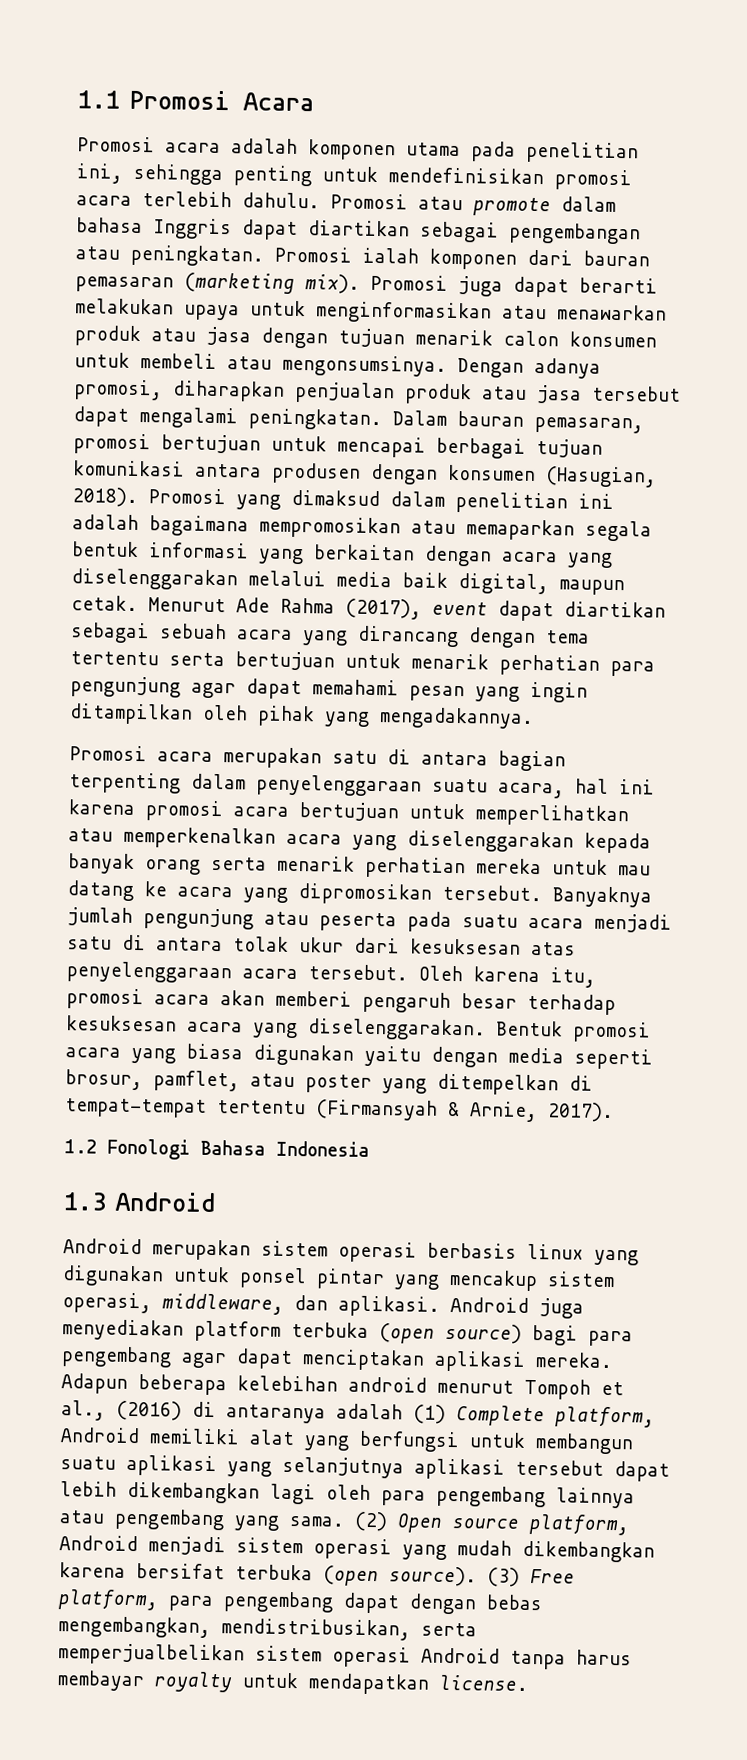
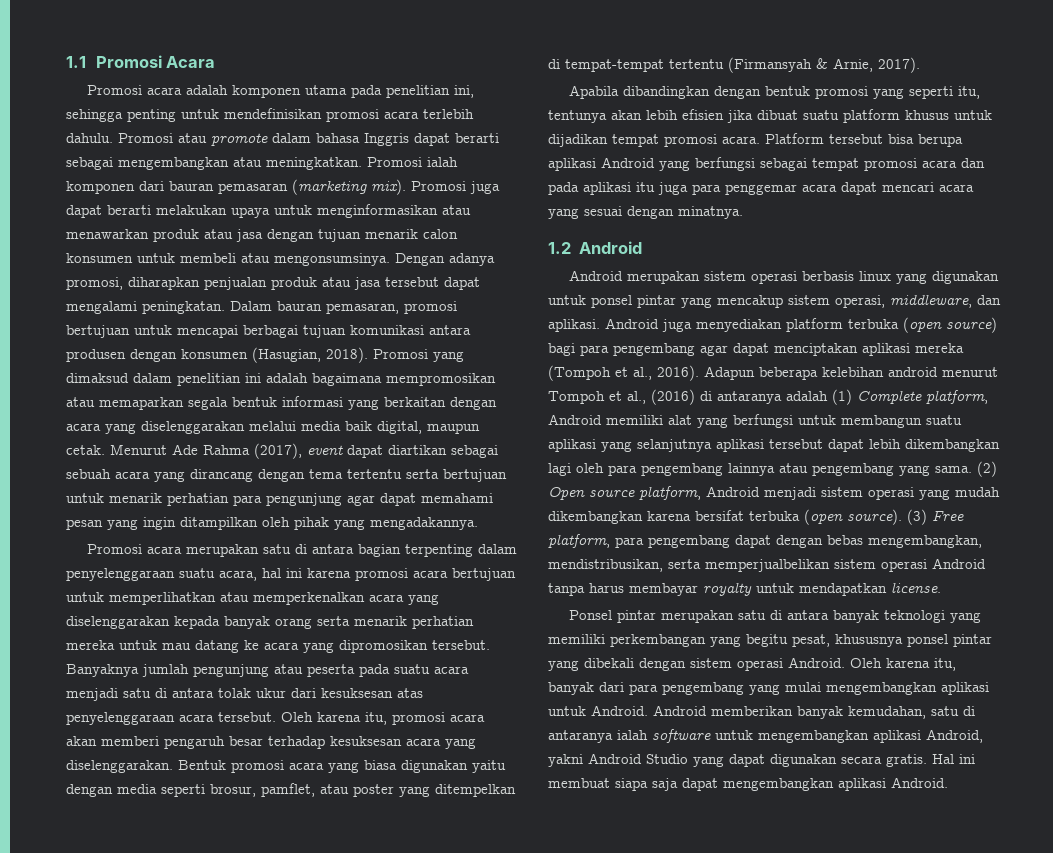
- Promosi atau promote dalam bahasa Inggris dapat diartikan sebagai pengembangan atau peningkatan.
+ Promosi atau promote dalam bahasa Inggris dapat berarti sebagai mengembangkan atau meningkatkan.
- 1.2 Fonologi Bahasa Indonesia
- 1.3 Android
+ Apabila dibandingkan dengan bentuk promosi yang seperti itu, tentunya akan lebih efisien jika dibuat suatu platform khusus untuk dijadikan tempat promosi acara. Platform tersebut bisa berupa aplikasi Android yang berfungsi sebagai tempat promosi acara dan pada aplikasi itu juga para penggemar acara dapat mencari acara yang sesuai dengan minatnya.
+ 1.2 Android
- Android juga menyediakan platform terbuka (open source) bagi para pengembang agar dapat menciptakan aplikasi mereka.
+ Android juga menyediakan platform terbuka (open source) bagi para pengembang agar dapat menciptakan aplikasi mereka (Tompoh et al., 2016).
+ Ponsel pintar merupakan satu di antara banyak teknologi yang memiliki perkembangan yang begitu pesat, khususnya ponsel pintar yang dibekali dengan sistem operasi Android. Oleh karena itu, banyak dari para pengembang yang mulai mengembangkan aplikasi untuk Android. Android memberikan banyak kemudahan, satu di antaranya ialah software untuk mengembangkan aplikasi Android, yakni Android Studio yang dapat digunakan secara gratis. Hal ini membuat siapa saja dapat mengembangkan aplikasi Android.

